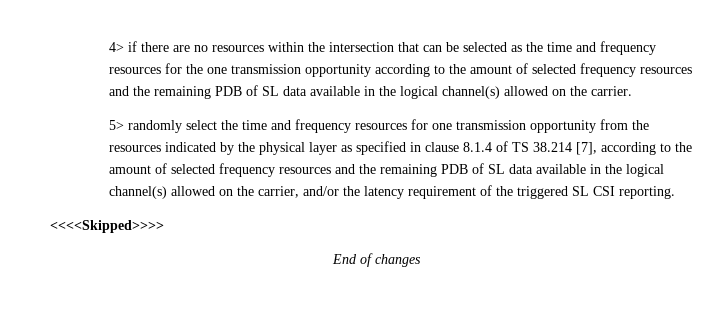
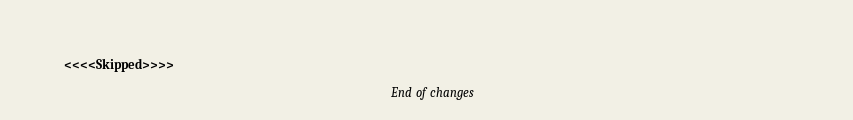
- 4> if there are no resources within the intersection that can be selected as the time and frequency resources for the one transmission opportunity according to the amount of selected frequency resources and the remaining PDB of SL data available in the logical channel(s) allowed on the carrier.
- 5> randomly select the time and frequency resources for one transmission opportunity from the resources indicated by the physical layer as specified in clause 8.1.4 of TS 38.214 [7], according to the amount of selected frequency resources and the remaining PDB of SL data available in the logical channel(s) allowed on the carrier, and/or the latency requirement of the triggered SL CSI reporting.

